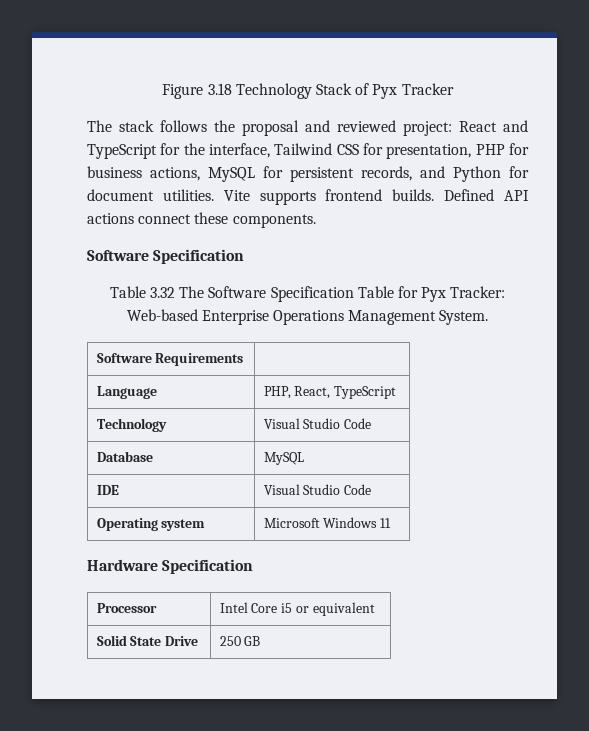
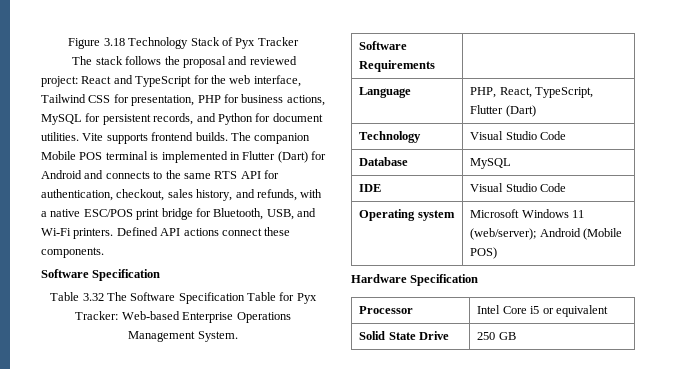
- The stack follows the proposal and reviewed project: React and TypeScript for the interface, Tailwind CSS for presentation, PHP for business actions, MySQL for persistent records, and Python for document utilities.
+ The stack follows the proposal and reviewed project: React and TypeScript for the web interface, Tailwind CSS for presentation, PHP for business actions, MySQL for persistent records, and Python for document utilities.
+ The companion Mobile POS terminal is implemented in Flutter (Dart) for Android and connects to the same RTS API for authentication, checkout, sales history, and refunds, with a native ESC/POS print bridge for Bluetooth, USB, and Wi-Fi printers.
- Language | PHP, React, TypeScript
+ Language | PHP, React, TypeScript, Flutter (Dart)
- Operating system | Microsoft Windows 11
+ Operating system | Microsoft Windows 11 (web/server); Android (Mobile POS)

